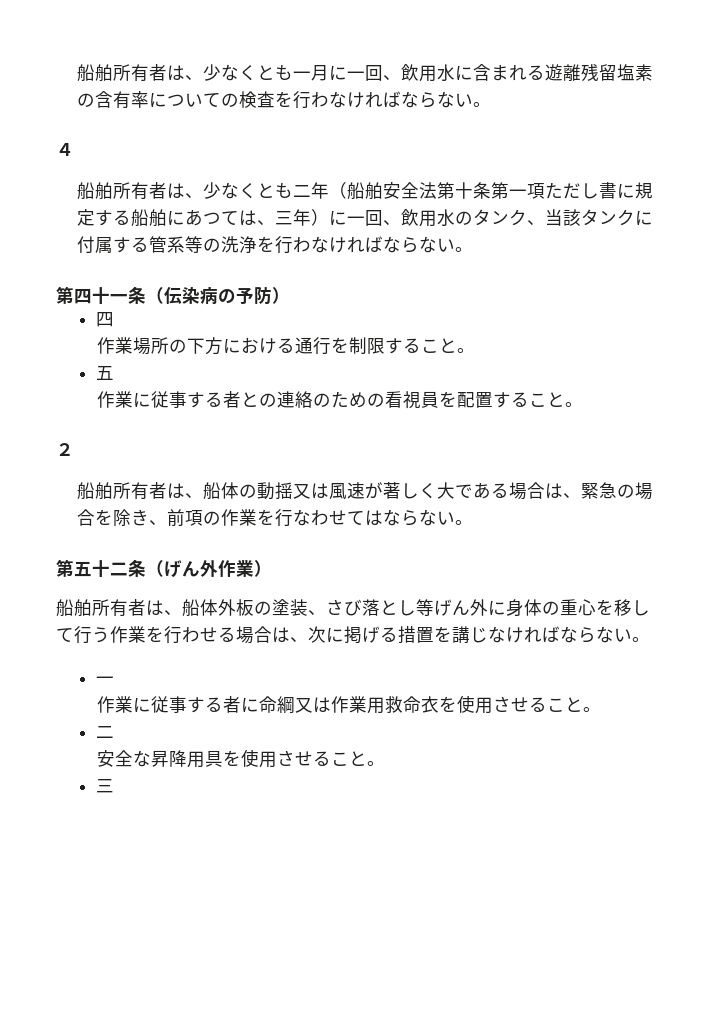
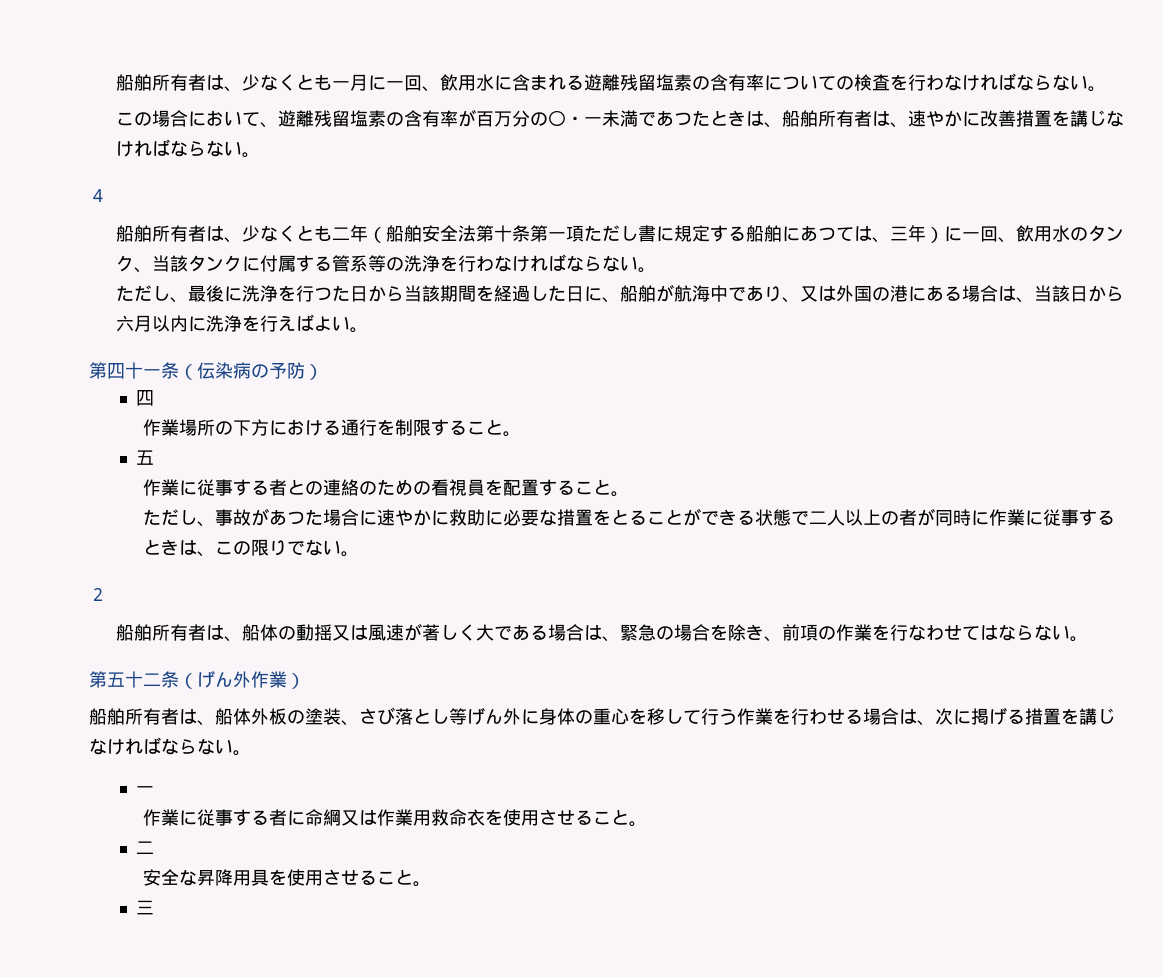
+ この場合において、遊離残留塩素の含有率が百万分の〇・一未満であつたときは、船舶所有者は、速やかに改善措置を講じなければならない。
+ ただし、最後に洗浄を行つた日から当該期間を経過した日に、船舶が航海中であり、又は外国の港にある場合は、当該日から六月以内に洗浄を行えばよい。
+ ただし、事故があつた場合に速やかに救助に必要な措置をとることができる状態で二人以上の者が同時に作業に従事するときは、この限りでない。

